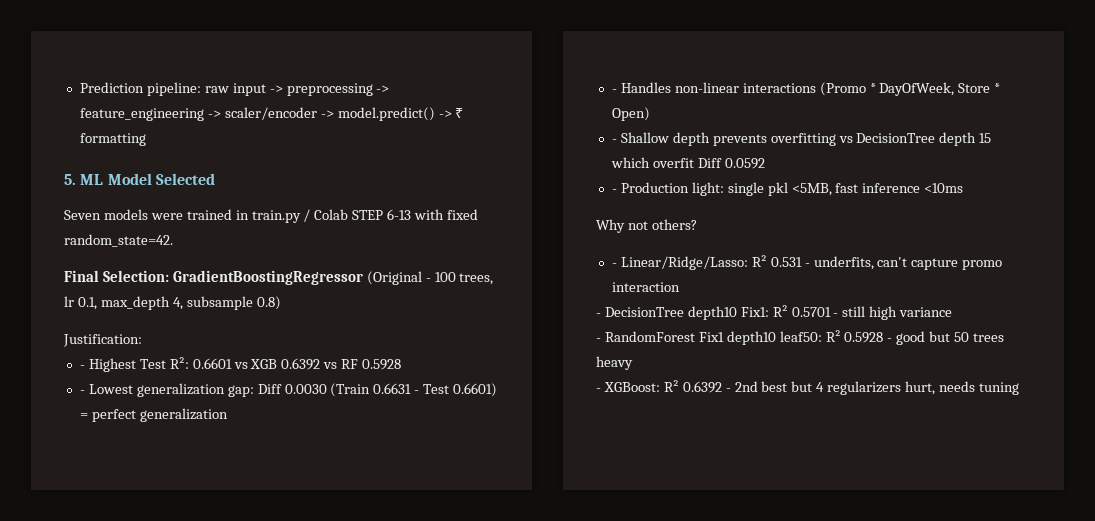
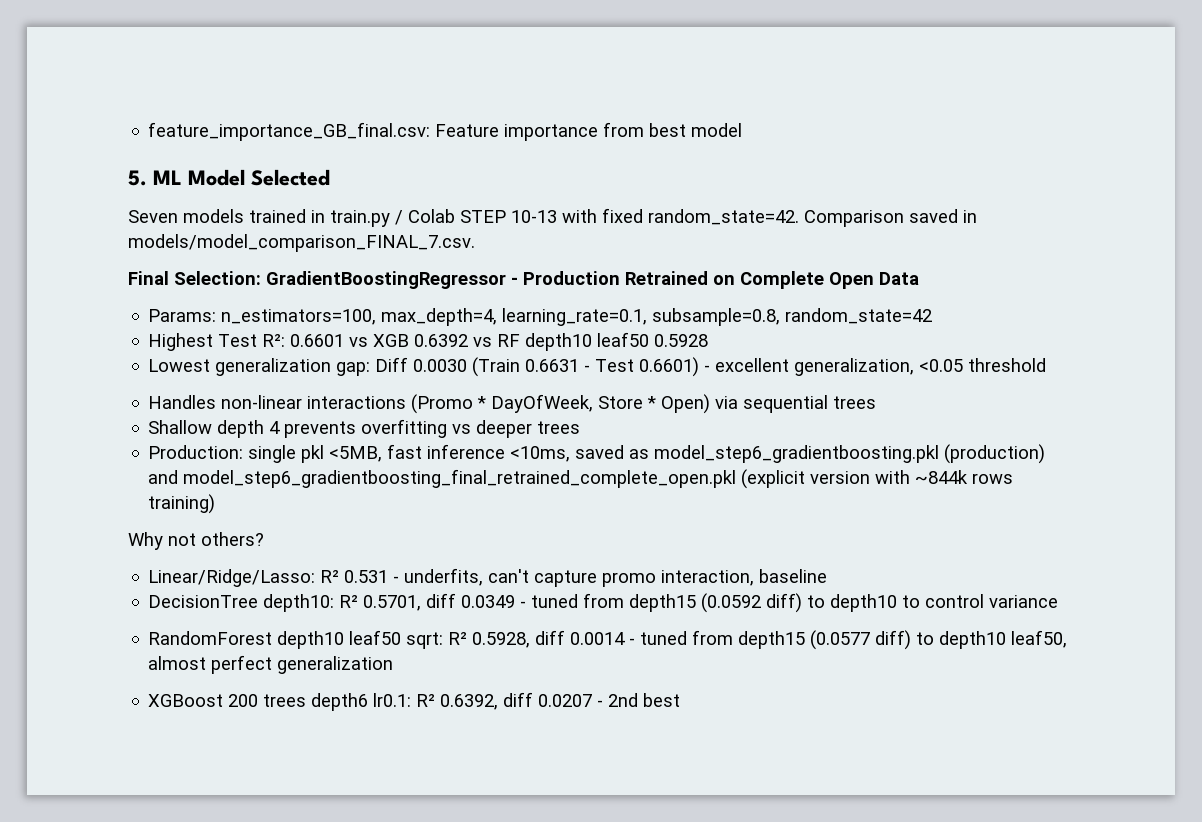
- Prediction pipeline: raw input -> preprocessing -> feature_engineering -> scaler/encoder -> model.predict() -> ₹ formatting
+ feature_importance_GB_final.csv: Feature importance from best model
- Seven models were trained in train.py / Colab STEP 6-13 with fixed random_state=42.
+ Seven models trained in train.py / Colab STEP 10-13 with fixed random_state=42. Comparison saved in models/model_comparison_FINAL_7.csv.
- Final Selection: GradientBoostingRegressor (Original - 100 trees, lr 0.1, max_depth 4, subsample 0.8)
- Justification:
- - Highest Test R²: 0.6601 vs XGB 0.6392 vs RF 0.5928
+ Final Selection: GradientBoostingRegressor - Production Retrained on Complete Open Data
+ Params: n_estimators=100, max_depth=4, learning_rate=0.1, subsample=0.8, random_state=42
+ Highest Test R²: 0.6601 vs XGB 0.6392 vs RF depth10 leaf50 0.5928
- - Lowest generalization gap: Diff 0.0030 (Train 0.6631 - Test 0.6601) = perfect generalization
- - Handles non-linear interactions (Promo * DayOfWeek, Store * Open)
- - Shallow depth prevents overfitting vs DecisionTree depth 15 which overfit Diff 0.0592
- - Production light: single pkl <5MB, fast inference <10ms
+ Lowest generalization gap: Diff 0.0030 (Train 0.6631 - Test 0.6601) - excellent generalization, <0.05 threshold
+ Handles non-linear interactions (Promo * DayOfWeek, Store * Open) via sequential trees
+ Shallow depth 4 prevents overfitting vs deeper trees
+ Production: single pkl <5MB, fast inference <10ms, saved as model_step6_gradientboosting.pkl (production) and model_step6_gradientboosting_final_retrained_complete_open.pkl (explicit version with ~844k rows training)
- - Linear/Ridge/Lasso: R² 0.531 - underfits, can't capture promo interaction
- - DecisionTree depth10 Fix1: R² 0.5701 - still high variance
- - RandomForest Fix1 depth10 leaf50: R² 0.5928 - good but 50 trees heavy
- - XGBoost: R² 0.6392 - 2nd best but 4 regularizers hurt, needs tuning
+ Linear/Ridge/Lasso: R² 0.531 - underfits, can't capture promo interaction, baseline
+ DecisionTree depth10: R² 0.5701, diff 0.0349 - tuned from depth15 (0.0592 diff) to depth10 to control variance
+ RandomForest depth10 leaf50 sqrt: R² 0.5928, diff 0.0014 - tuned from depth15 (0.0577 diff) to depth10 leaf50, almost perfect generalization
+ XGBoost 200 trees depth6 lr0.1: R² 0.6392, diff 0.0207 - 2nd best

